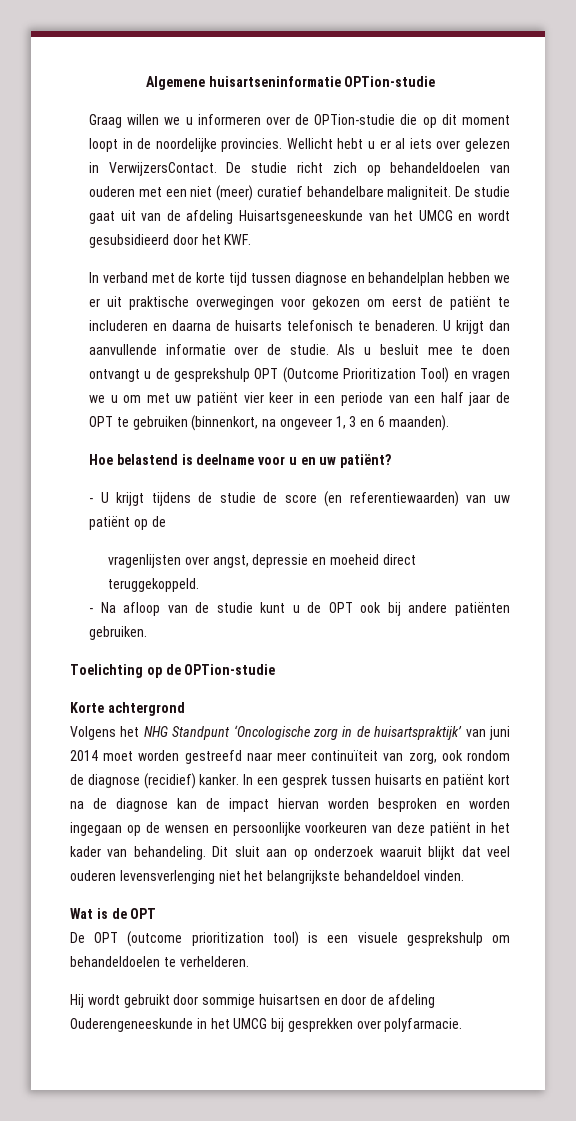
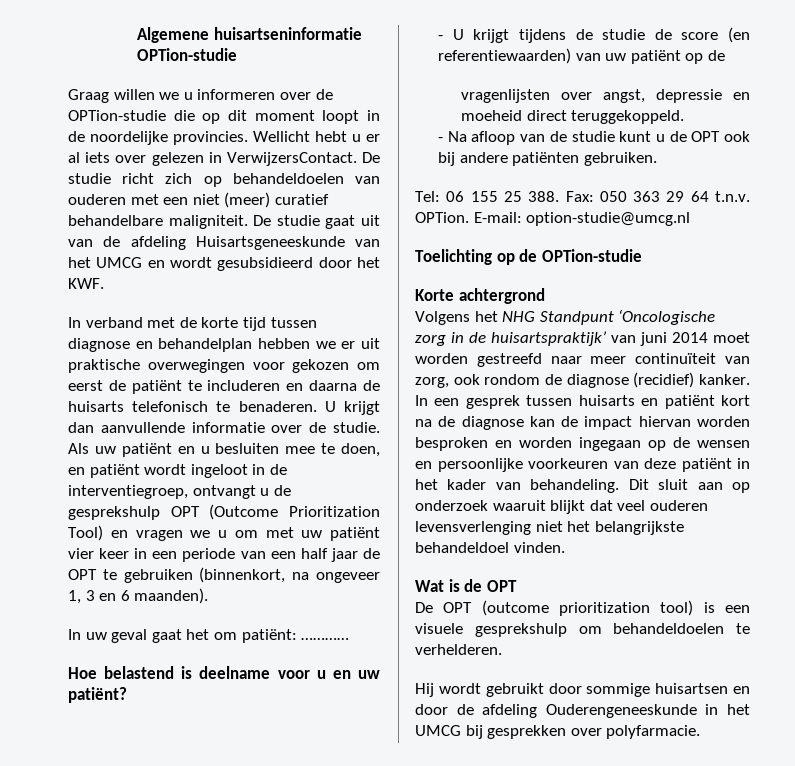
- Als u besluit mee te doen ontvangt u de gesprekshulp OPT (Outcome Prioritization Tool) en vragen we u om met uw patiënt vier keer in een periode van een half jaar de OPT te gebruiken (binnenkort, na ongeveer 1, 3 en 6 maanden).
+ Als uw patiënt en u besluiten mee te doen, en patiënt wordt ingeloot in de interventiegroep, ontvangt u de gesprekshulp OPT (Outcome Prioritization Tool) en vragen we u om met uw patiënt vier keer in een periode van een half jaar de OPT te gebruiken (binnenkort, na ongeveer 1, 3 en 6 maanden).
+ In uw geval gaat het om patiënt: …………
+ Tel: 06 155 25 388. Fax: 050 363 29 64 t.n.v. OPTion. E-mail: option-studie@umcg.nl

